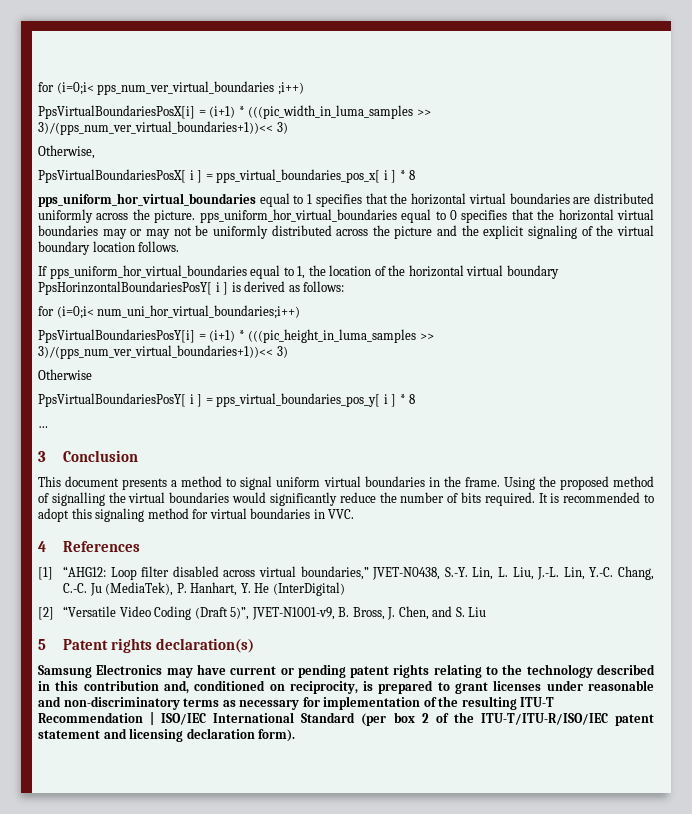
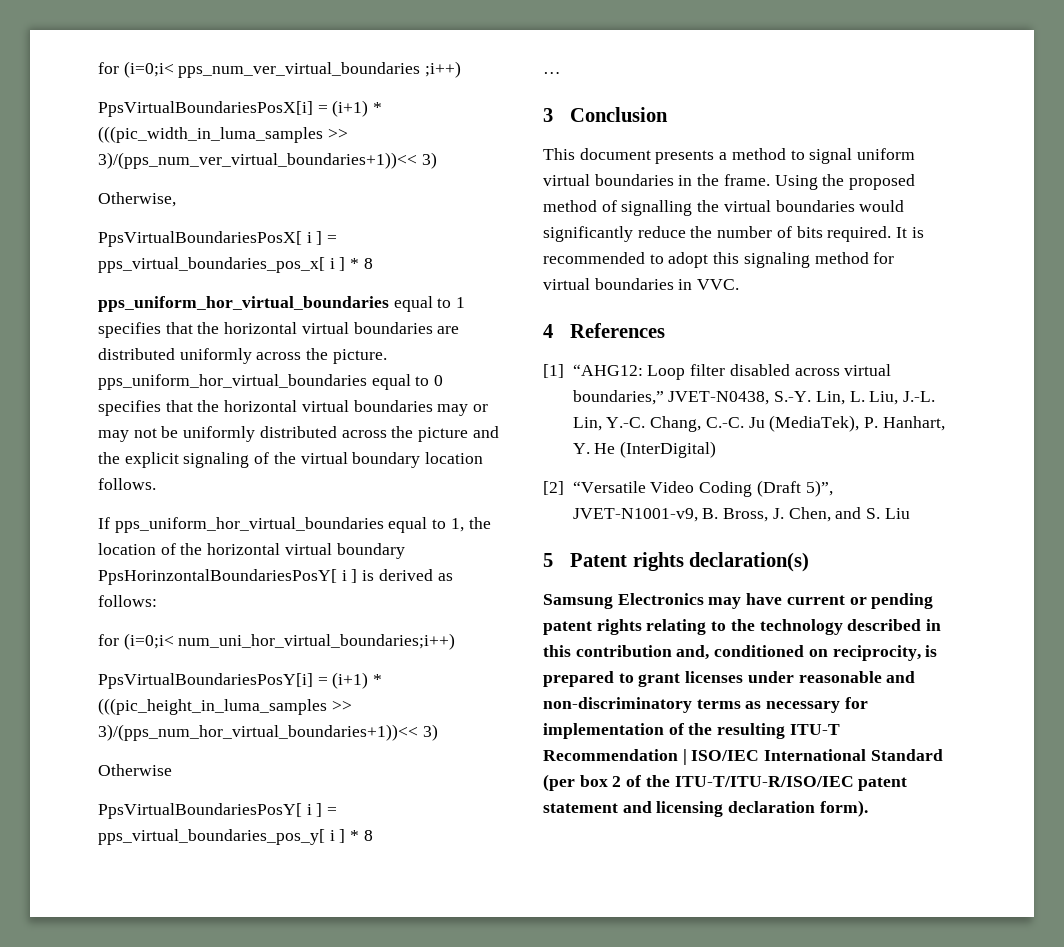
- PpsVirtualBoundariesPosY[i] = (i+1) * (((pic_height_in_luma_samples >> 3)/(pps_num_ver_virtual_boundaries+1))<< 3)
+ PpsVirtualBoundariesPosY[i] = (i+1) * (((pic_height_in_luma_samples >> 3)/(pps_num_hor_virtual_boundaries+1))<< 3)

